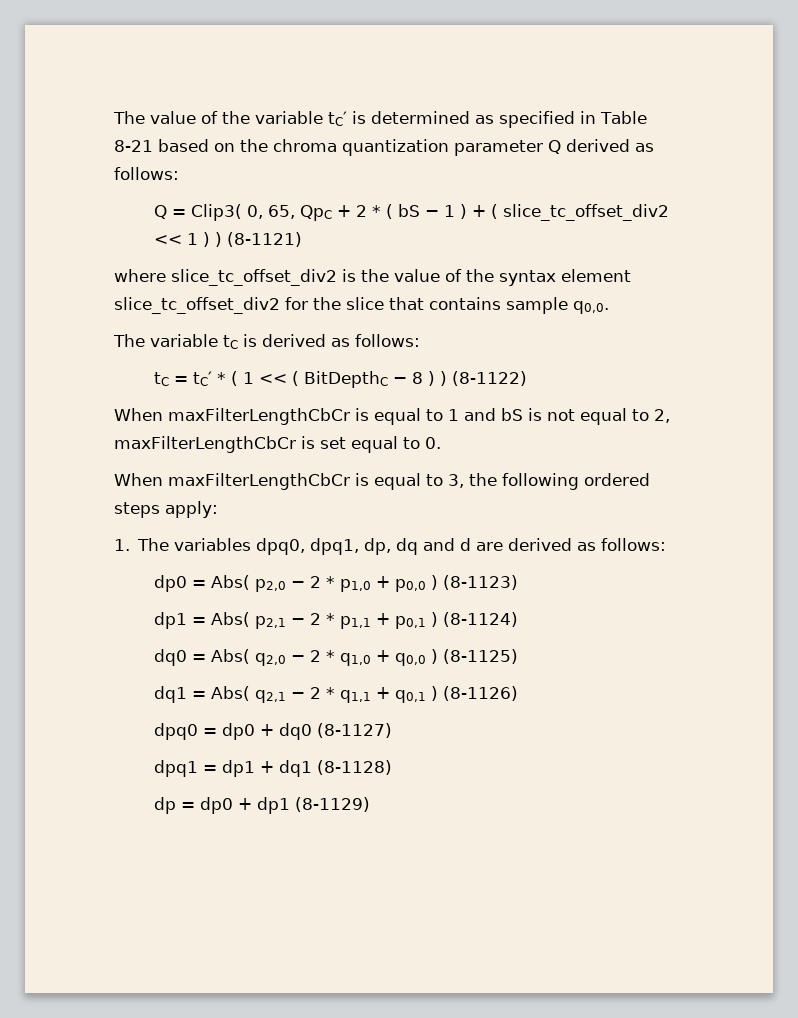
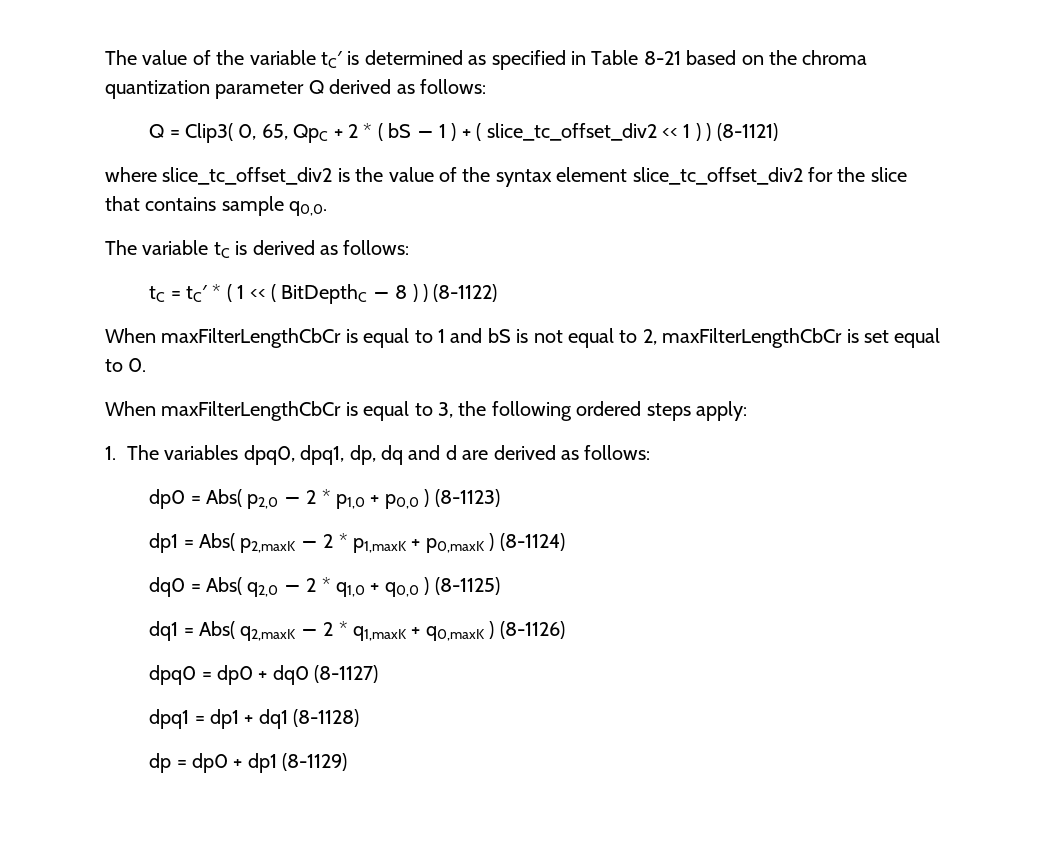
- dp1 = Abs( p2,1 − 2 * p1,1 + p0,1 ) (8-1124)
+ dp1 = Abs( p2,maxK − 2 * p1,maxK + p0,maxK ) (8-1124)
- dq1 = Abs( q2,1 − 2 * q1,1 + q0,1 ) (8-1126)
+ dq1 = Abs( q2,maxK − 2 * q1,maxK + q0,maxK ) (8-1126)

